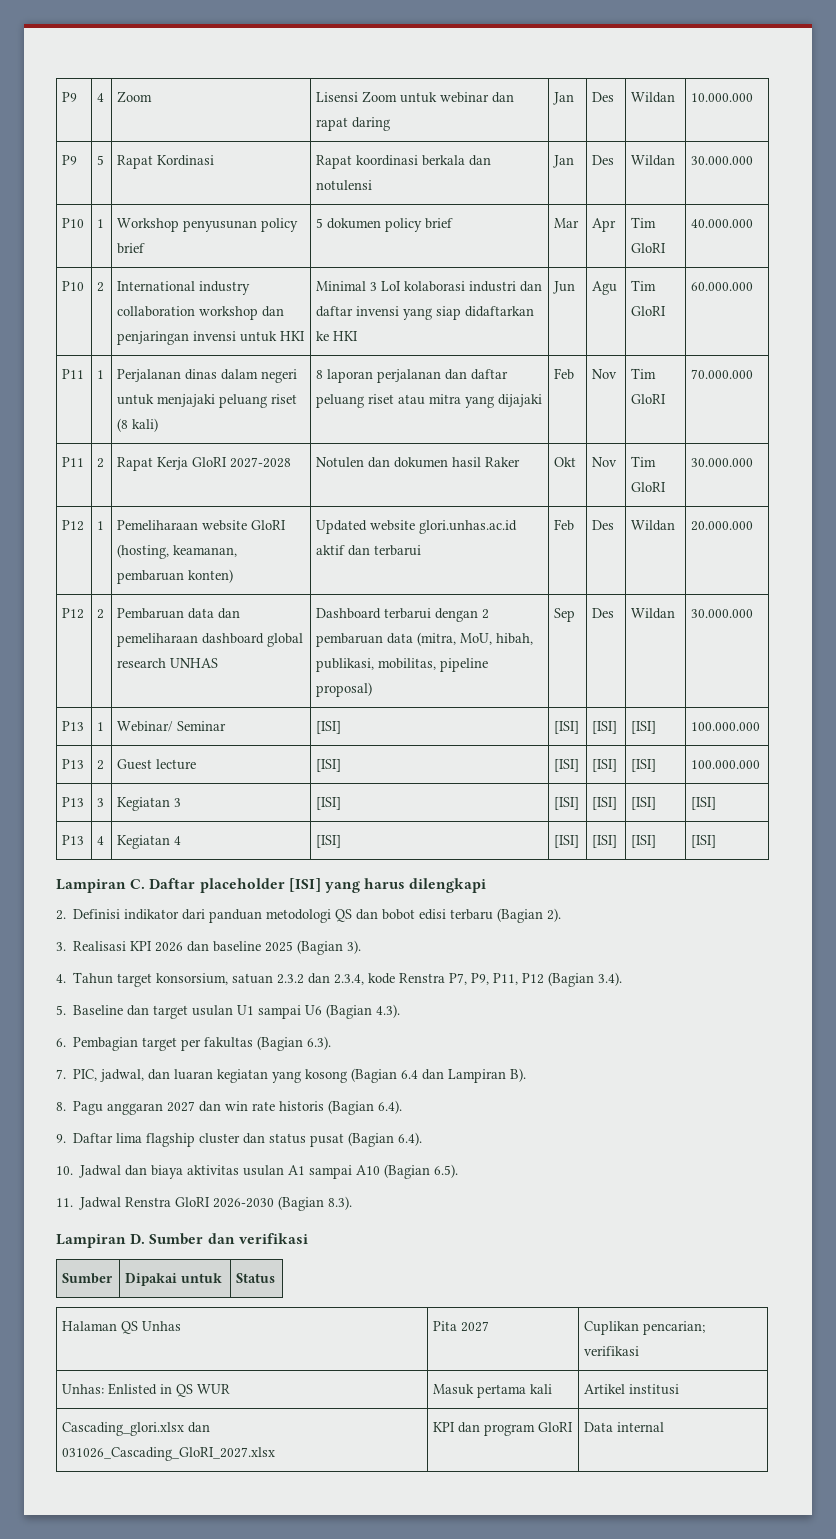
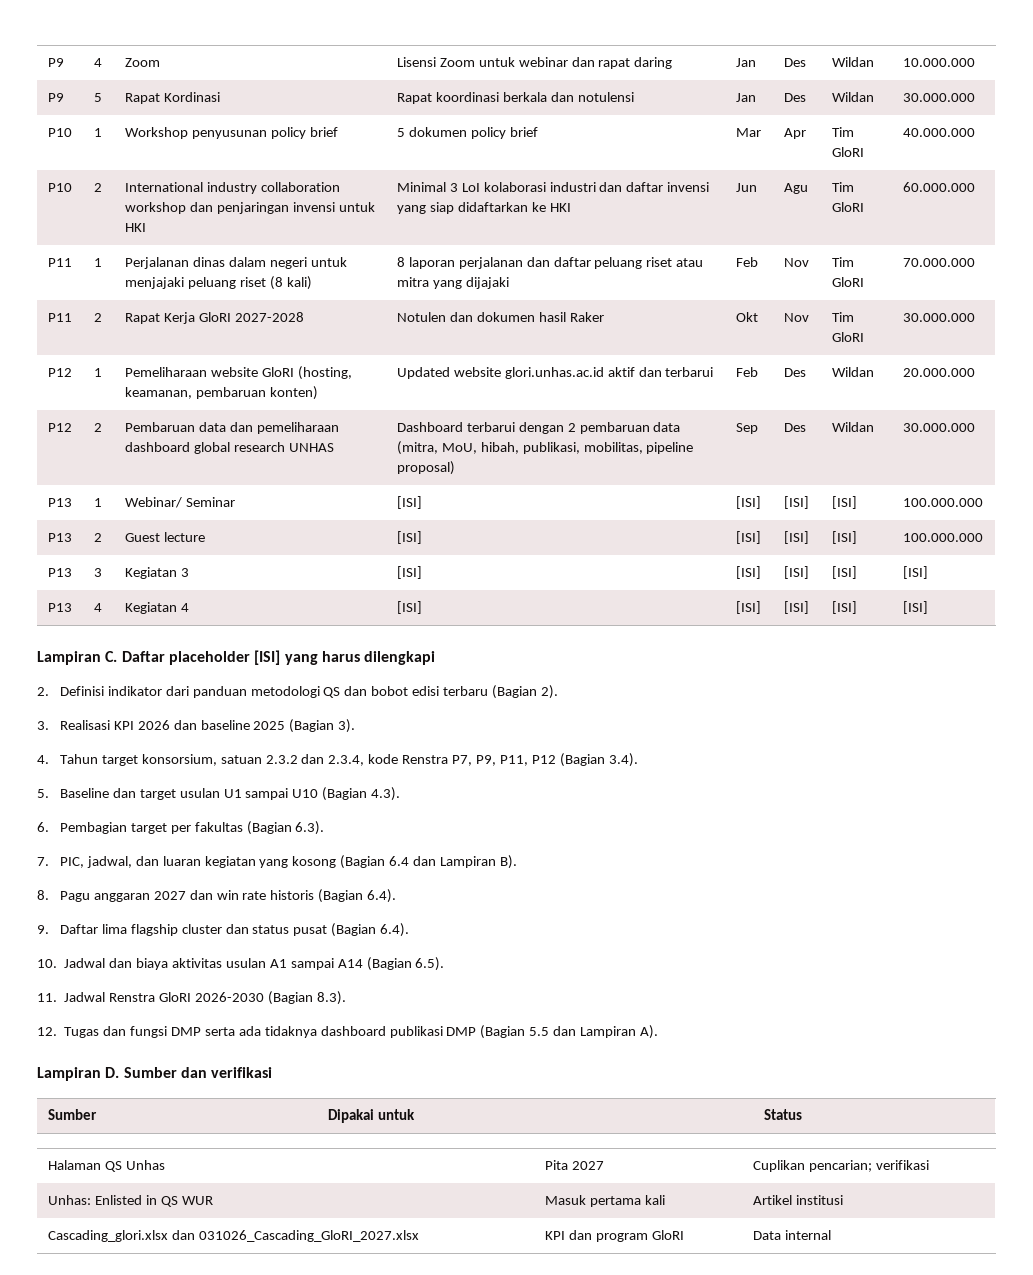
- 5. Baseline dan target usulan U1 sampai U6 (Bagian 4.3).
+ 5. Baseline dan target usulan U1 sampai U10 (Bagian 4.3).
- 10. Jadwal dan biaya aktivitas usulan A1 sampai A10 (Bagian 6.5).
+ 10. Jadwal dan biaya aktivitas usulan A1 sampai A14 (Bagian 6.5).
+ 12. Tugas dan fungsi DMP serta ada tidaknya dashboard publikasi DMP (Bagian 5.5 dan Lampiran A).

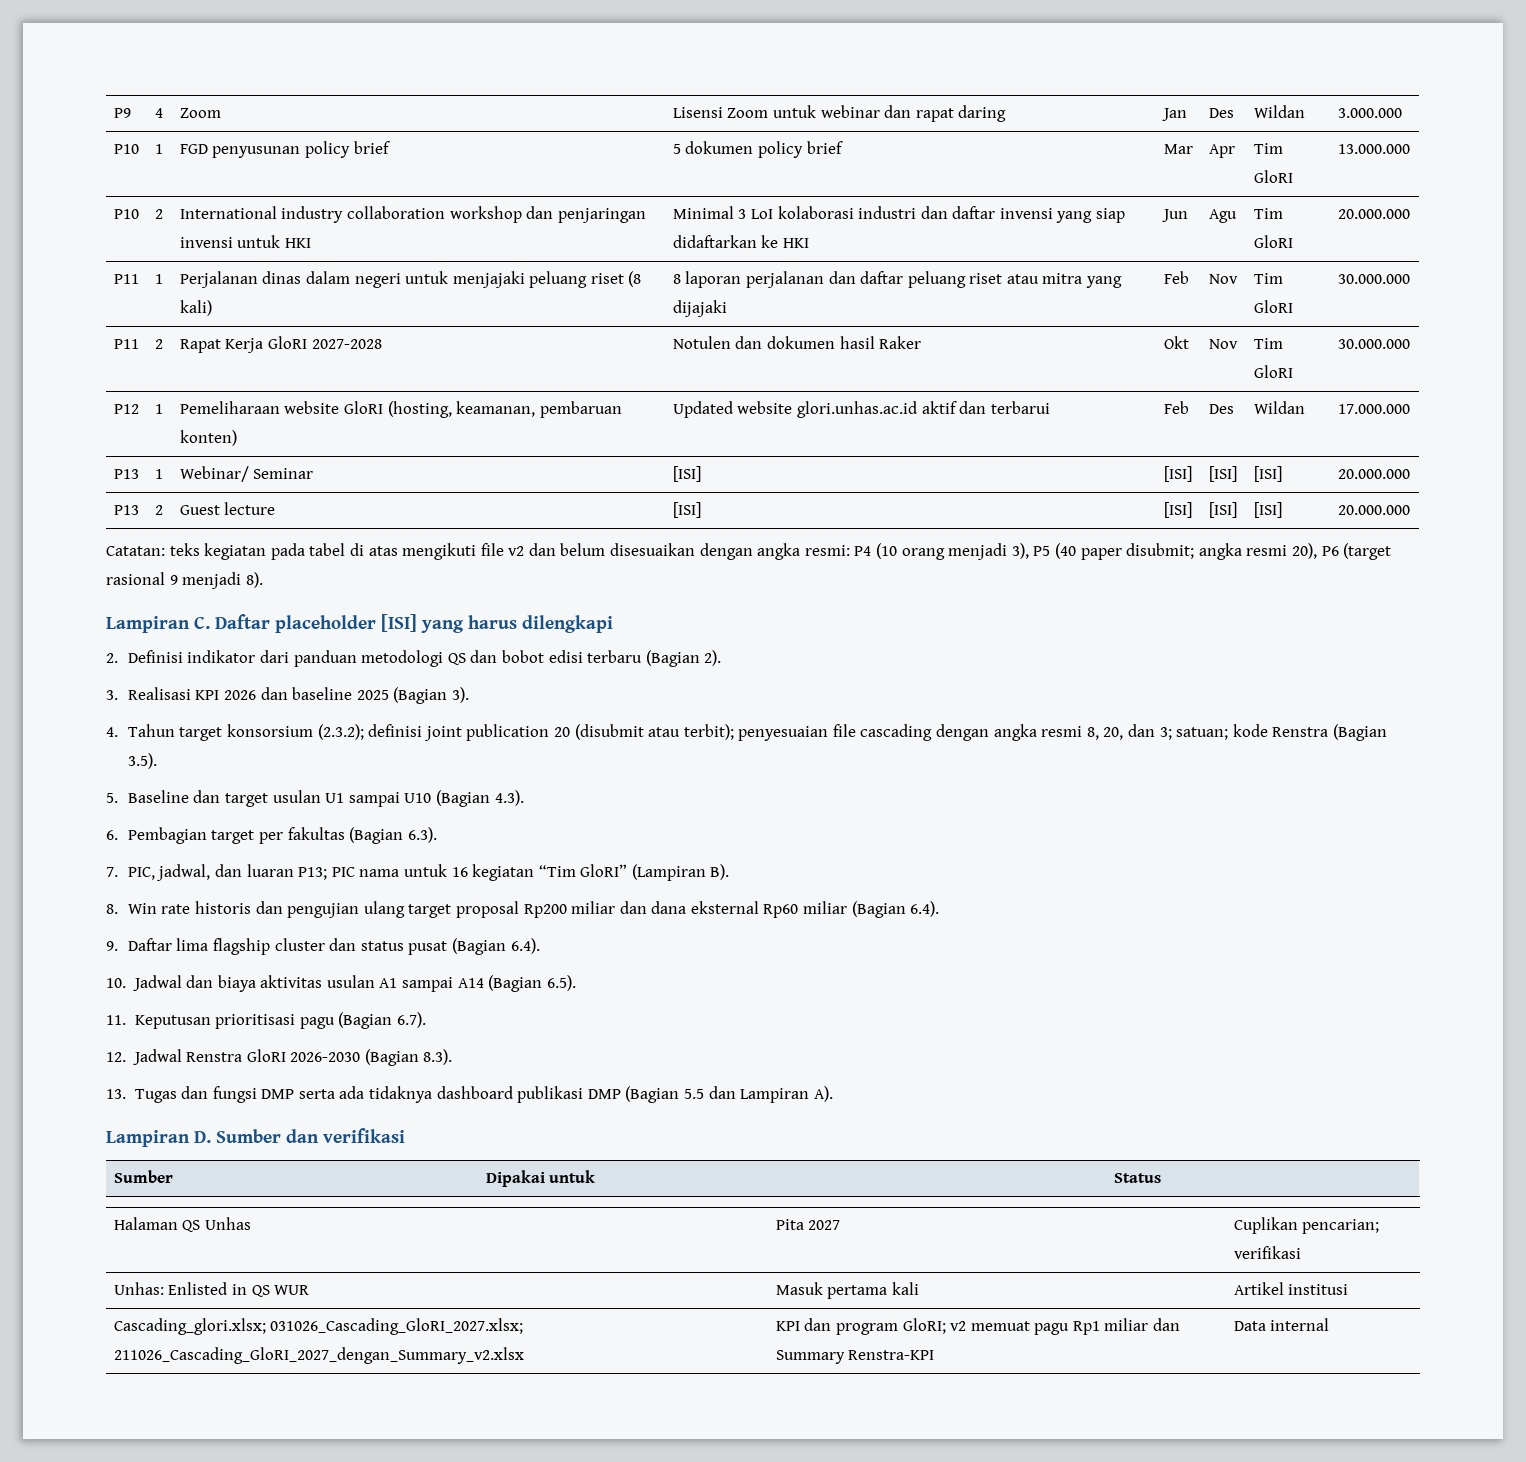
- P9 | 4 | Zoom | Lisensi Zoom untuk webinar dan rapat daring | Jan | Des | Wildan | 10.000.000
- P9 | 5 | Rapat Kordinasi | Rapat koordinasi berkala dan notulensi | Jan | Des | Wildan | 30.000.000
+ P9 | 4 | Zoom | Lisensi Zoom untuk webinar dan rapat daring | Jan | Des | Wildan | 3.000.000
- P10 | 1 | Workshop penyusunan policy brief | 5 dokumen policy brief | Mar | Apr | Tim GloRI | 40.000.000
+ P10 | 1 | FGD penyusunan policy brief | 5 dokumen policy brief | Mar | Apr | Tim GloRI | 13.000.000
- P10 | 2 | International industry collaboration workshop dan penjaringan invensi untuk HKI | Minimal 3 LoI kolaborasi industri dan daftar invensi yang siap didaftarkan ke HKI | Jun | Agu | Tim GloRI | 60.000.000
+ P10 | 2 | International industry collaboration workshop dan penjaringan invensi untuk HKI | Minimal 3 LoI kolaborasi industri dan daftar invensi yang siap didaftarkan ke HKI | Jun | Agu | Tim GloRI | 20.000.000
- P11 | 1 | Perjalanan dinas dalam negeri untuk menjajaki peluang riset (8 kali) | 8 laporan perjalanan dan daftar peluang riset atau mitra yang dijajaki | Feb | Nov | Tim GloRI | 70.000.000
+ P11 | 1 | Perjalanan dinas dalam negeri untuk menjajaki peluang riset (8 kali) | 8 laporan perjalanan dan daftar peluang riset atau mitra yang dijajaki | Feb | Nov | Tim GloRI | 30.000.000
- P12 | 1 | Pemeliharaan website GloRI (hosting, keamanan, pembaruan konten) | Updated website glori.unhas.ac.id aktif dan terbarui | Feb | Des | Wildan | 20.000.000
- P12 | 2 | Pembaruan data dan pemeliharaan dashboard global research UNHAS | Dashboard terbarui dengan 2 pembaruan data (mitra, MoU, hibah, publikasi, mobilitas, pipeline proposal) | Sep | Des | Wildan | 30.000.000
+ P12 | 1 | Pemeliharaan website GloRI (hosting, keamanan, pembaruan konten) | Updated website glori.unhas.ac.id aktif dan terbarui | Feb | Des | Wildan | 17.000.000
- P13 | 1 | Webinar/ Seminar | [ISI] | [ISI] | [ISI] | [ISI] | 100.000.000
+ P13 | 1 | Webinar/ Seminar | [ISI] | [ISI] | [ISI] | [ISI] | 20.000.000
- P13 | 2 | Guest lecture | [ISI] | [ISI] | [ISI] | [ISI] | 100.000.000
- P13 | 3 | Kegiatan 3 | [ISI] | [ISI] | [ISI] | [ISI] | [ISI]
- P13 | 4 | Kegiatan 4 | [ISI] | [ISI] | [ISI] | [ISI] | [ISI]
+ P13 | 2 | Guest lecture | [ISI] | [ISI] | [ISI] | [ISI] | 20.000.000
+ Catatan: teks kegiatan pada tabel di atas mengikuti file v2 dan belum disesuaikan dengan angka resmi: P4 (10 orang menjadi 3), P5 (40 paper disubmit; angka resmi 20), P6 (target rasional 9 menjadi 8).
- 4. Tahun target konsorsium, satuan 2.3.2 dan 2.3.4, kode Renstra P7, P9, P11, P12 (Bagian 3.4).
+ 4. Tahun target konsorsium (2.3.2); definisi joint publication 20 (disubmit atau terbit); penyesuaian file cascading dengan angka resmi 8, 20, dan 3; satuan; kode Renstra (Bagian 3.5).
- 7. PIC, jadwal, dan luaran kegiatan yang kosong (Bagian 6.4 dan Lampiran B).
- 8. Pagu anggaran 2027 dan win rate historis (Bagian 6.4).
+ 7. PIC, jadwal, dan luaran P13; PIC nama untuk 16 kegiatan “Tim GloRI” (Lampiran B).
+ 8. Win rate historis dan pengujian ulang target proposal Rp200 miliar dan dana eksternal Rp60 miliar (Bagian 6.4).
- 11. Jadwal Renstra GloRI 2026-2030 (Bagian 8.3).
+ 11. Keputusan prioritisasi pagu (Bagian 6.7).
+ 12. Jadwal Renstra GloRI 2026-2030 (Bagian 8.3).
- 12. Tugas dan fungsi DMP serta ada tidaknya dashboard publikasi DMP (Bagian 5.5 dan Lampiran A).
+ 13. Tugas dan fungsi DMP serta ada tidaknya dashboard publikasi DMP (Bagian 5.5 dan Lampiran A).
- Cascading_glori.xlsx dan 031026_Cascading_GloRI_2027.xlsx | KPI dan program GloRI | Data internal
+ Cascading_glori.xlsx; 031026_Cascading_GloRI_2027.xlsx; 211026_Cascading_GloRI_2027_dengan_Summary_v2.xlsx | KPI dan program GloRI; v2 memuat pagu Rp1 miliar dan Summary Renstra-KPI | Data internal

